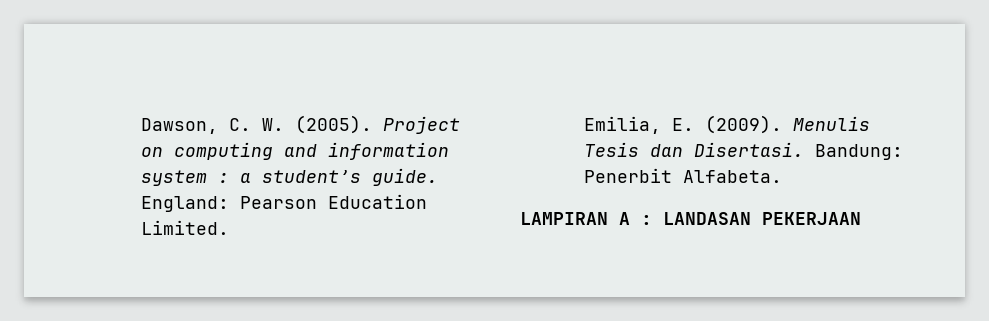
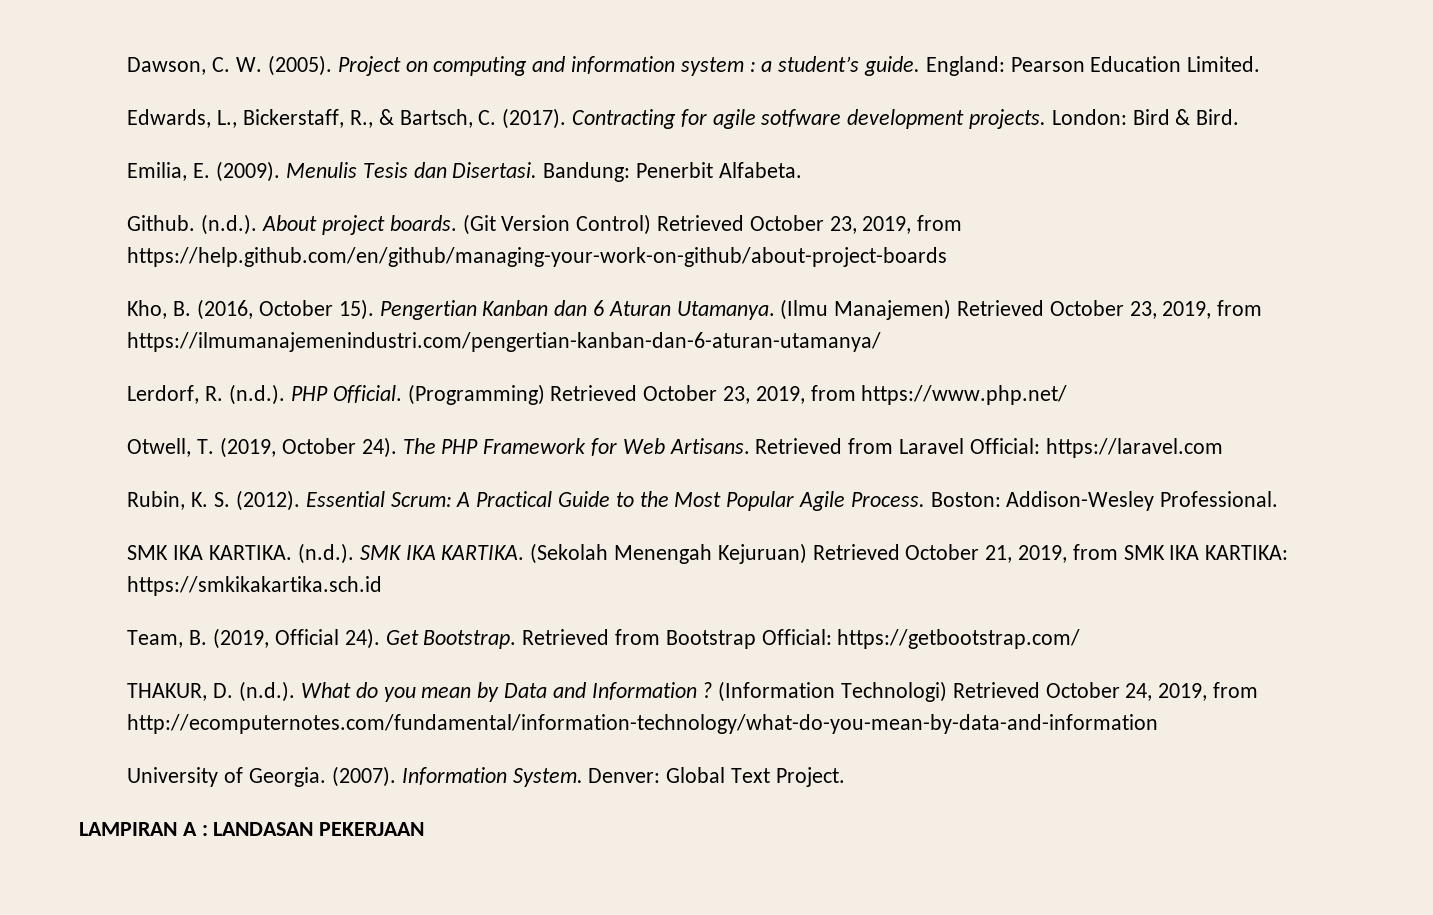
+ Edwards, L., Bickerstaff, R., & Bartsch, C. (2017). Contracting for agile sotfware development projects. London: Bird & Bird.
+ Github. (n.d.). About project boards. (Git Version Control) Retrieved October 23, 2019, from https://help.github.com/en/github/managing-your-work-on-github/about-project-boards
+ Kho, B. (2016, October 15). Pengertian Kanban dan 6 Aturan Utamanya. (Ilmu Manajemen) Retrieved October 23, 2019, from https://ilmumanajemenindustri.com/pengertian-kanban-dan-6-aturan-utamanya/
+ Lerdorf, R. (n.d.). PHP Official. (Programming) Retrieved October 23, 2019, from https://www.php.net/
+ Otwell, T. (2019, October 24). The PHP Framework for Web Artisans. Retrieved from Laravel Official: https://laravel.com
+ Rubin, K. S. (2012). Essential Scrum: A Practical Guide to the Most Popular Agile Process. Boston: Addison-Wesley Professional.
+ SMK IKA KARTIKA. (n.d.). SMK IKA KARTIKA. (Sekolah Menengah Kejuruan) Retrieved October 21, 2019, from SMK IKA KARTIKA: https://smkikakartika.sch.id
+ Team, B. (2019, Official 24). Get Bootstrap. Retrieved from Bootstrap Official: https://getbootstrap.com/
+ THAKUR, D. (n.d.). What do you mean by Data and Information ? (Information Technologi) Retrieved October 24, 2019, from http://ecomputernotes.com/fundamental/information-technology/what-do-you-mean-by-data-and-information
+ University of Georgia. (2007). Information System. Denver: Global Text Project.

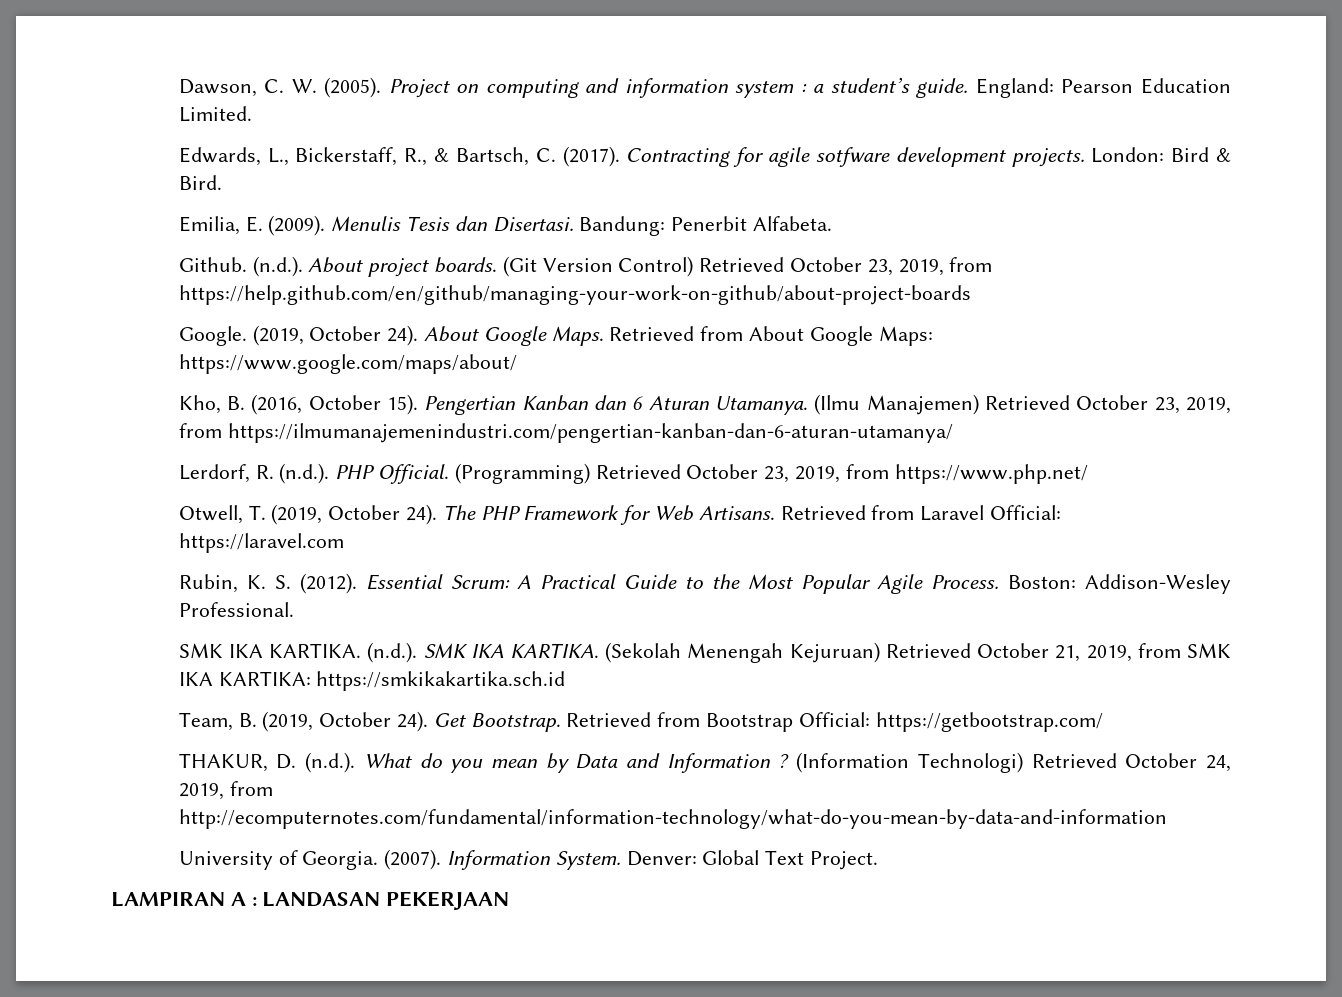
+ Google. (2019, October 24). About Google Maps. Retrieved from About Google Maps: https://www.google.com/maps/about/
- Team, B. (2019, Official 24).
+ Team, B. (2019, October 24).

